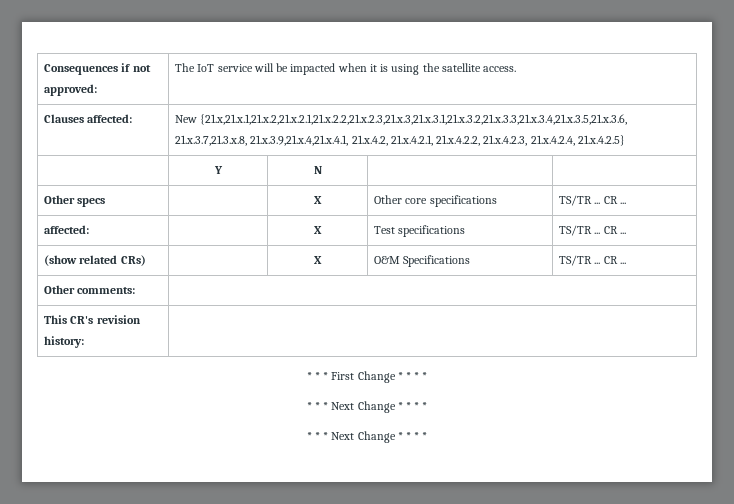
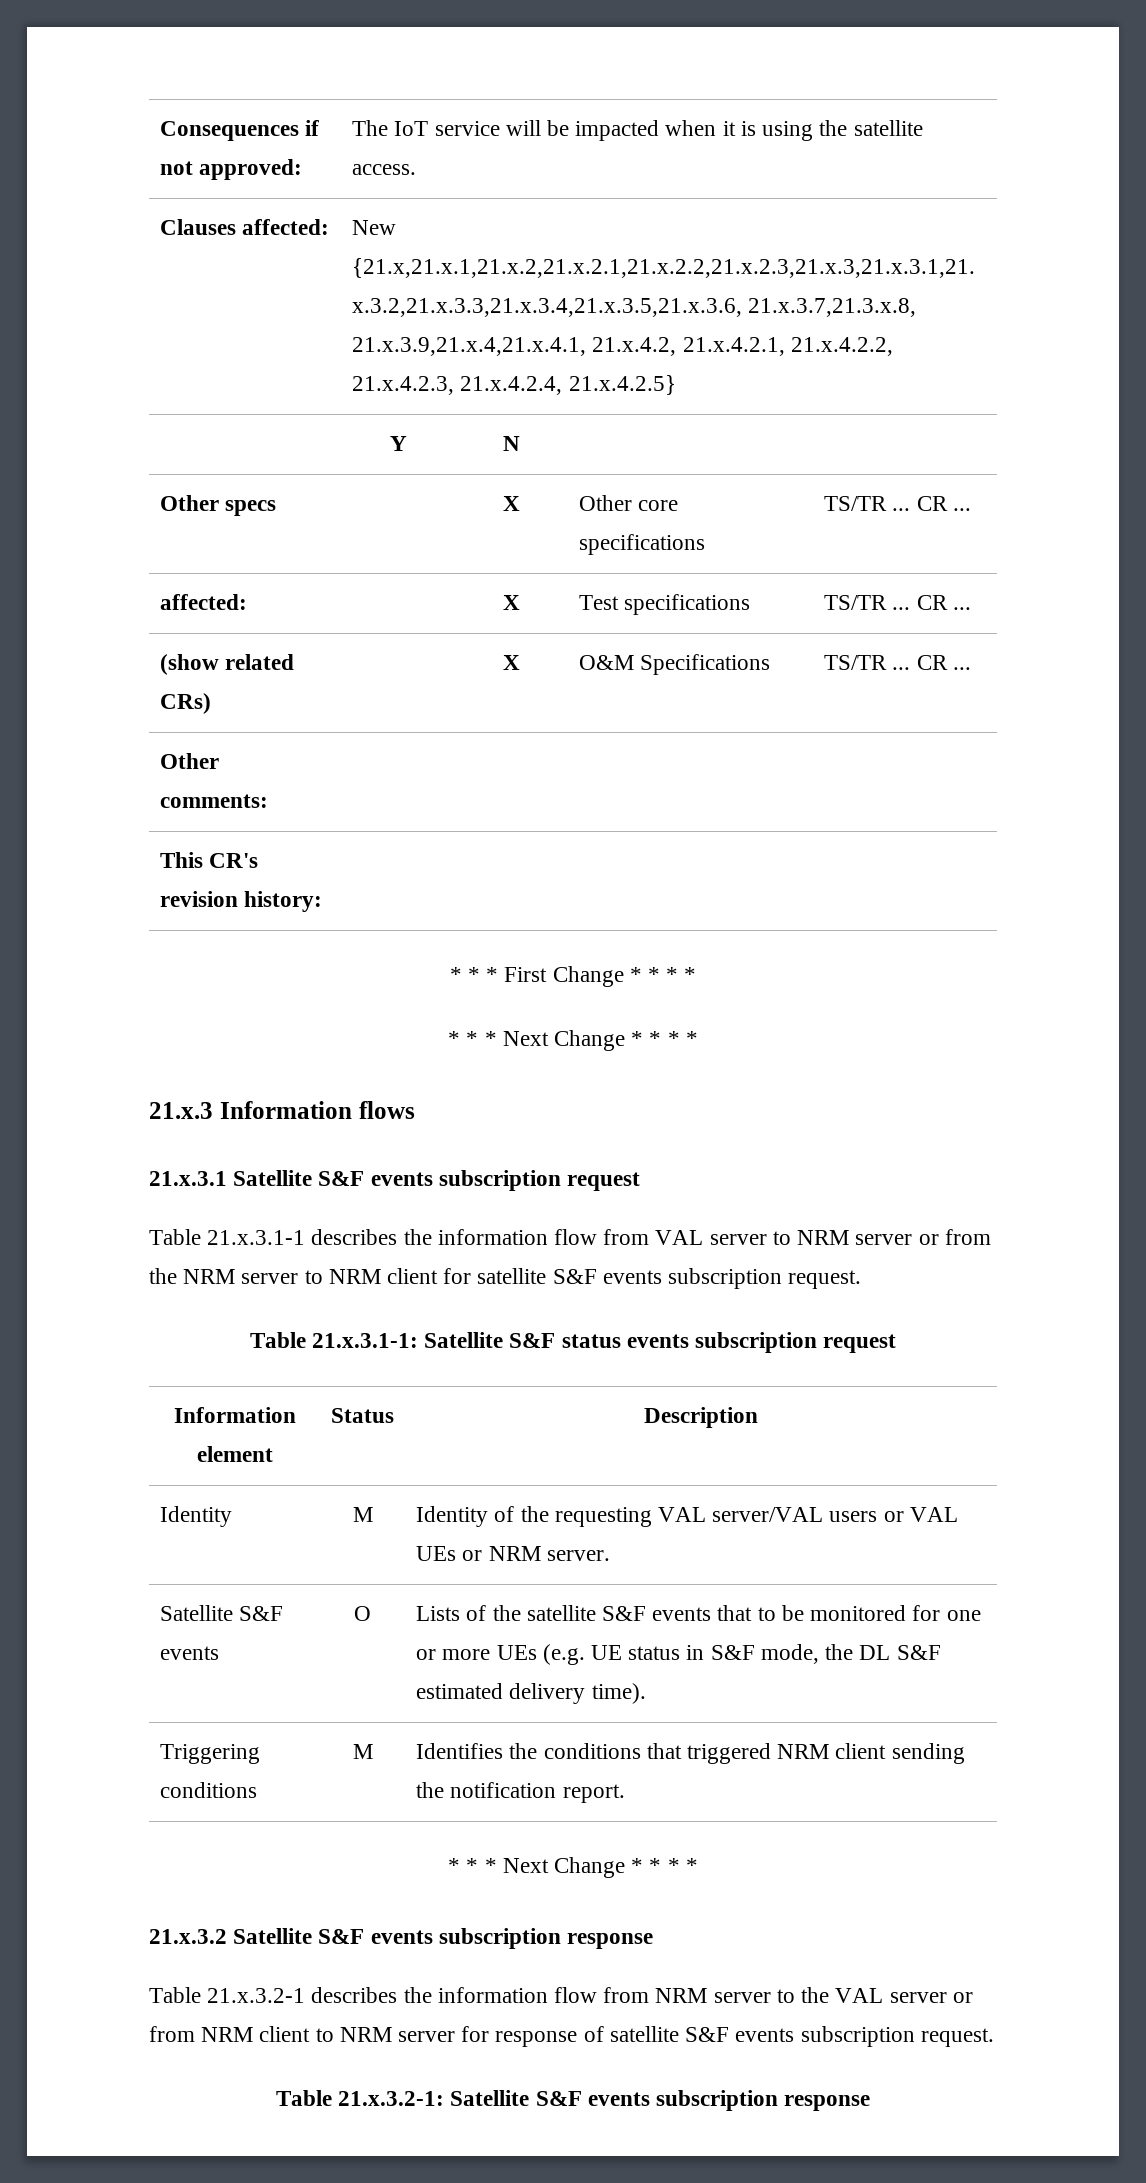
  * * * First Change * * * *
  * * * Next Change * * * *
+ 21.x.3 Information flows
+ 21.x.3.1 Satellite S&F events subscription request
+ Table 21.x.3.1-1 describes the information flow from VAL server to NRM server or from the NRM server to NRM client for satellite S&F events subscription request.
+ Table 21.x.3.1-1: Satellite S&F status events subscription request
+ Information element | Status | Description
+ Identity | M | Identity of the requesting VAL server/VAL users or VAL UEs or NRM server.
+ Satellite S&F events | O | Lists of the satellite S&F events that to be monitored for one or more UEs (e.g. UE status in S&F mode, the DL S&F estimated delivery time).
+ Triggering conditions | M | Identifies the conditions that triggered NRM client sending the notification report.
  * * * Next Change * * * *
+ 21.x.3.2 Satellite S&F events subscription response
+ Table 21.x.3.2-1 describes the information flow from NRM server to the VAL server or from NRM client to NRM server for response of satellite S&F events subscription request.
+ Table 21.x.3.2-1: Satellite S&F events subscription response

